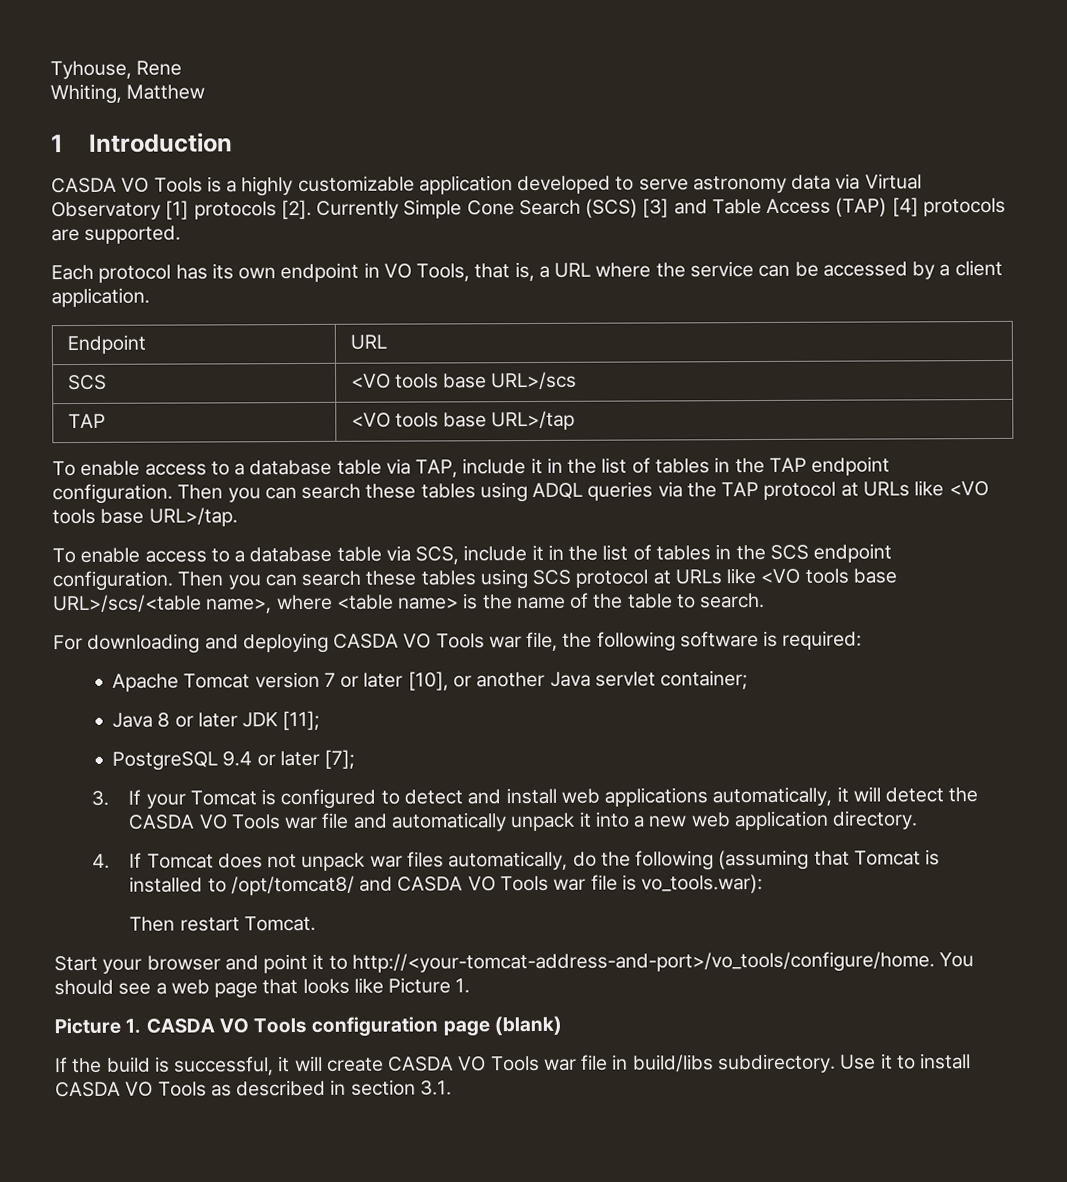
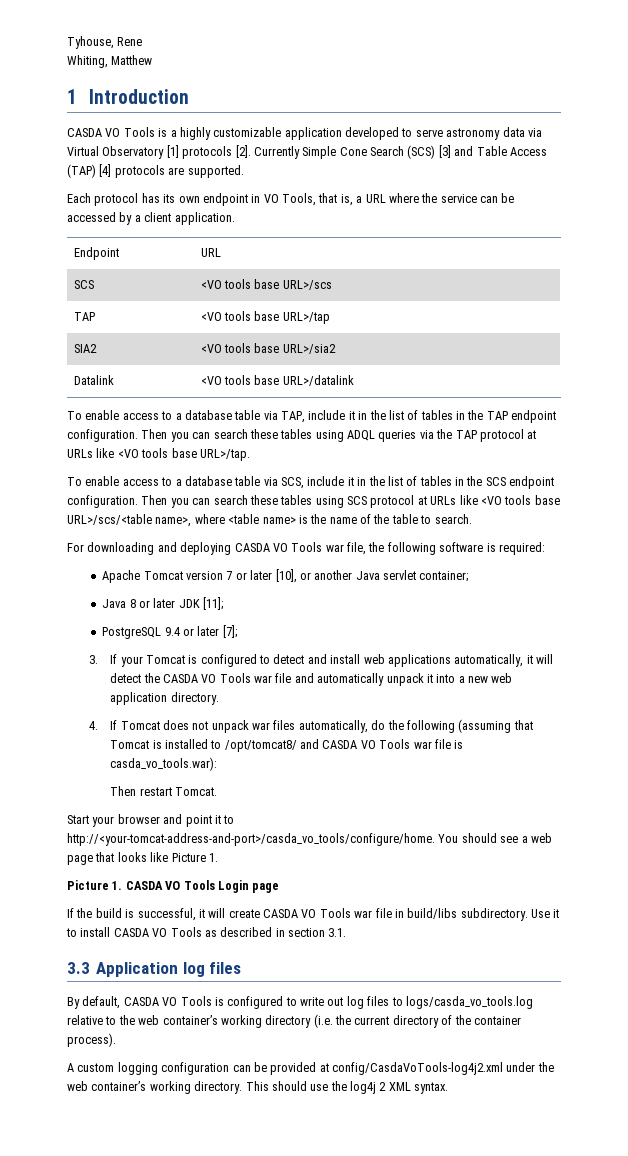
+ SIA2 | <VO tools base URL>/sia2
+ Datalink | <VO tools base URL>/datalink
- 4. If Tomcat does not unpack war files automatically, do the following (assuming that Tomcat is installed to /opt/tomcat8/ and CASDA VO Tools war file is vo_tools.war):
+ 4. If Tomcat does not unpack war files automatically, do the following (assuming that Tomcat is installed to /opt/tomcat8/ and CASDA VO Tools war file is casda_vo_tools.war):
- Start your browser and point it to http://<your-tomcat-address-and-port>/vo_tools/configure/home.
+ Start your browser and point it to http://<your-tomcat-address-and-port>/casda_vo_tools/configure/home.
- Picture 1. CASDA VO Tools configuration page (blank)
+ Picture 1. CASDA VO Tools Login page
+ 3.3 Application log files
+ By default, CASDA VO Tools is configured to write out log files to logs/casda_vo_tools.log relative to the web container’s working directory (i.e. the current directory of the container process).
+ A custom logging configuration can be provided at config/CasdaVoTools-log4j2.xml under the web container’s working directory. This should use the log4j 2 XML syntax.

